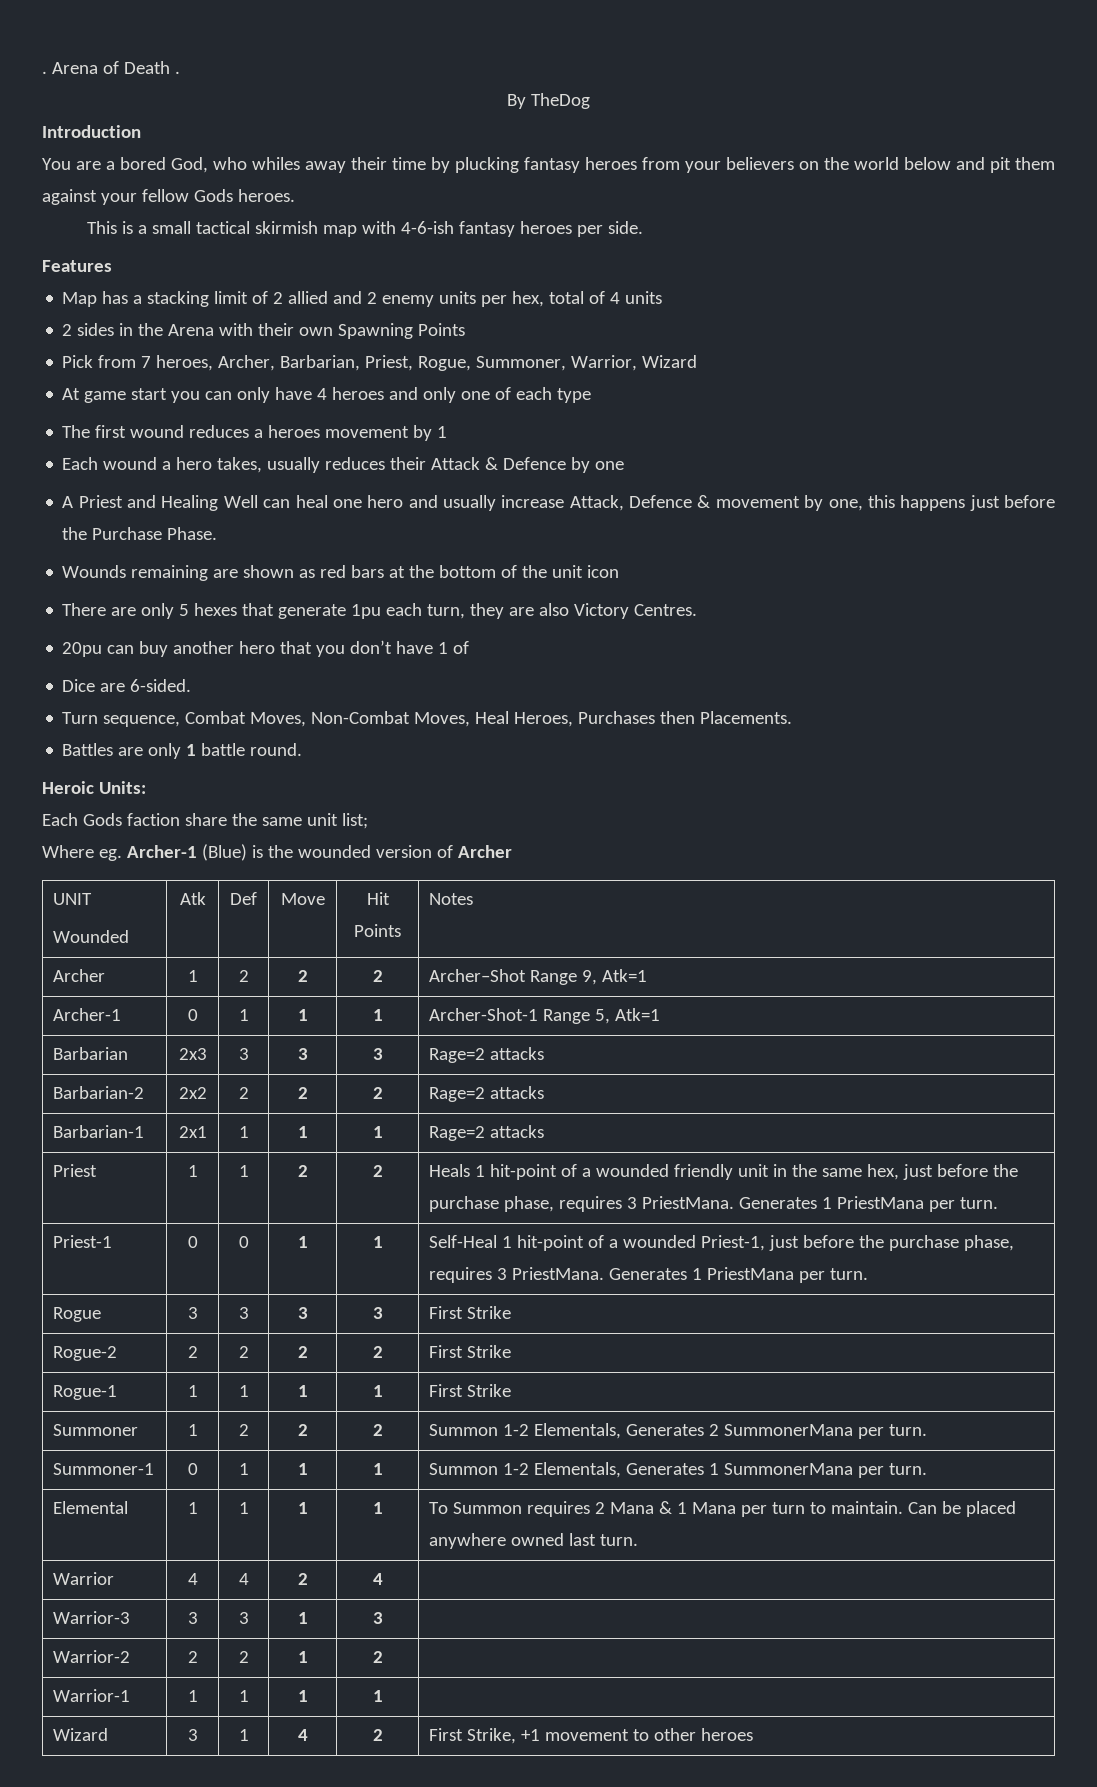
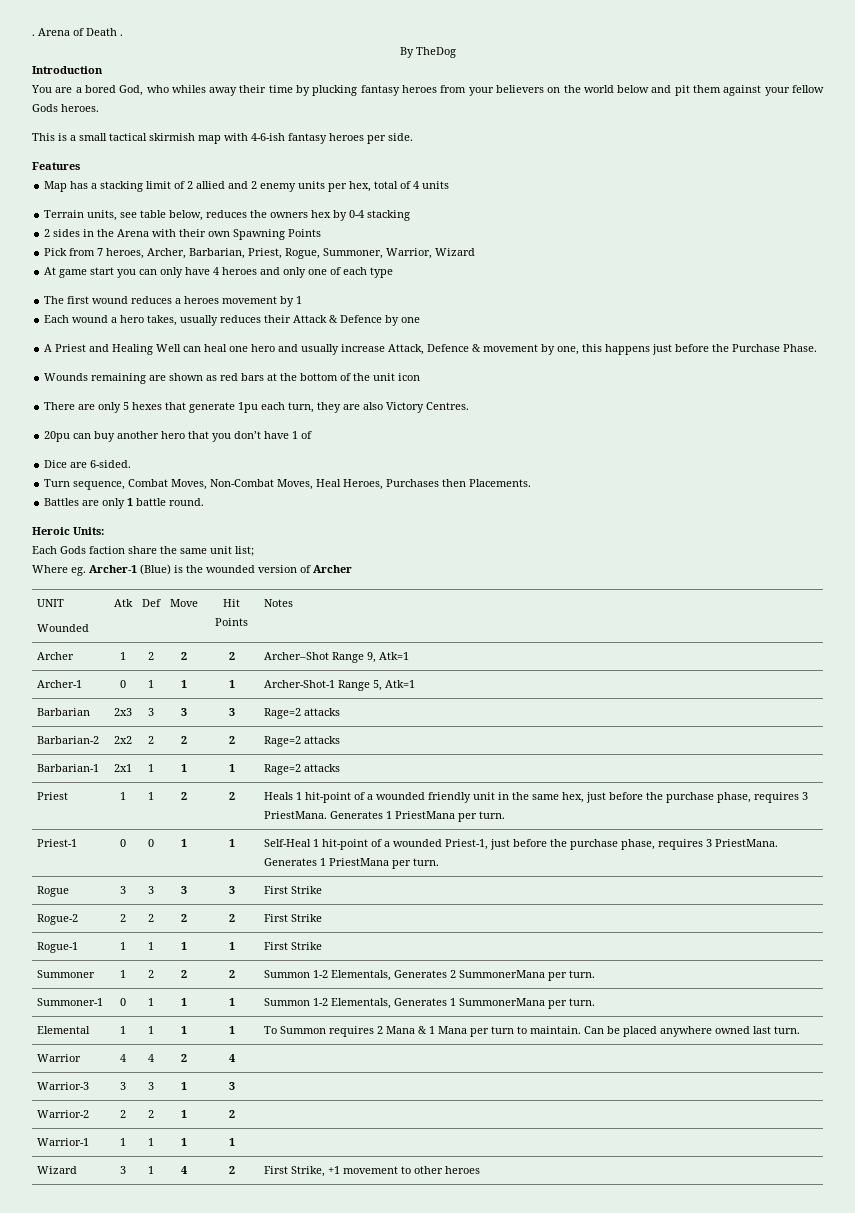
+ Terrain units, see table below, reduces the owners hex by 0-4 stacking

